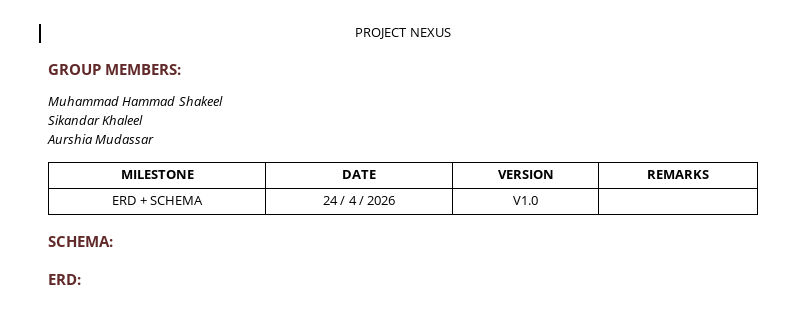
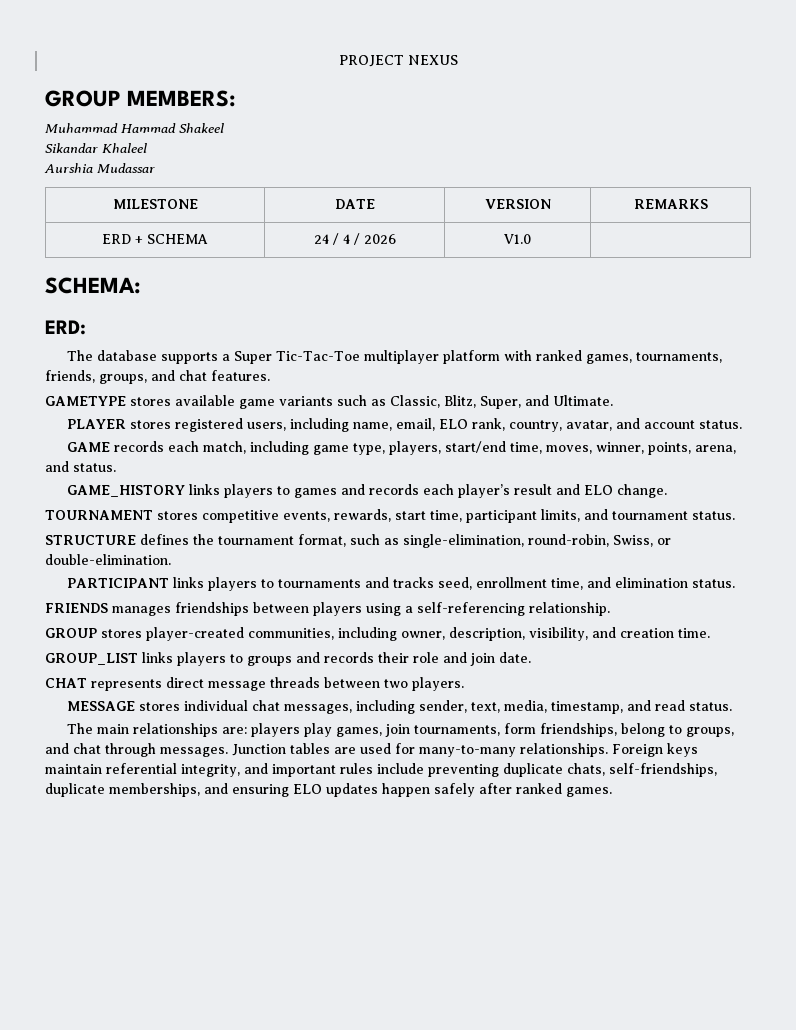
+ The database supports a Super Tic-Tac-Toe multiplayer platform with ranked games, tournaments, friends, groups, and chat features.
+ GAMETYPE stores available game variants such as Classic, Blitz, Super, and Ultimate.
+ PLAYER stores registered users, including name, email, ELO rank, country, avatar, and account status.
+ GAME records each match, including game type, players, start/end time, moves, winner, points, arena, and status.
+ GAME_HISTORY links players to games and records each player’s result and ELO change.
+ TOURNAMENT stores competitive events, rewards, start time, participant limits, and tournament status.
+ STRUCTURE defines the tournament format, such as single-elimination, round-robin, Swiss, or double-elimination.
+ PARTICIPANT links players to tournaments and tracks seed, enrollment time, and elimination status.
+ FRIENDS manages friendships between players using a self-referencing relationship.
+ GROUP stores player-created communities, including owner, description, visibility, and creation time.
+ GROUP_LIST links players to groups and records their role and join date.
+ CHAT represents direct message threads between two players.
+ MESSAGE stores individual chat messages, including sender, text, media, timestamp, and read status.
+ The main relationships are: players play games, join tournaments, form friendships, belong to groups, and chat through messages. Junction tables are used for many-to-many relationships. Foreign keys maintain referential integrity, and important rules include preventing duplicate chats, self-friendships, duplicate memberships, and ensuring ELO updates happen safely after ranked games.

